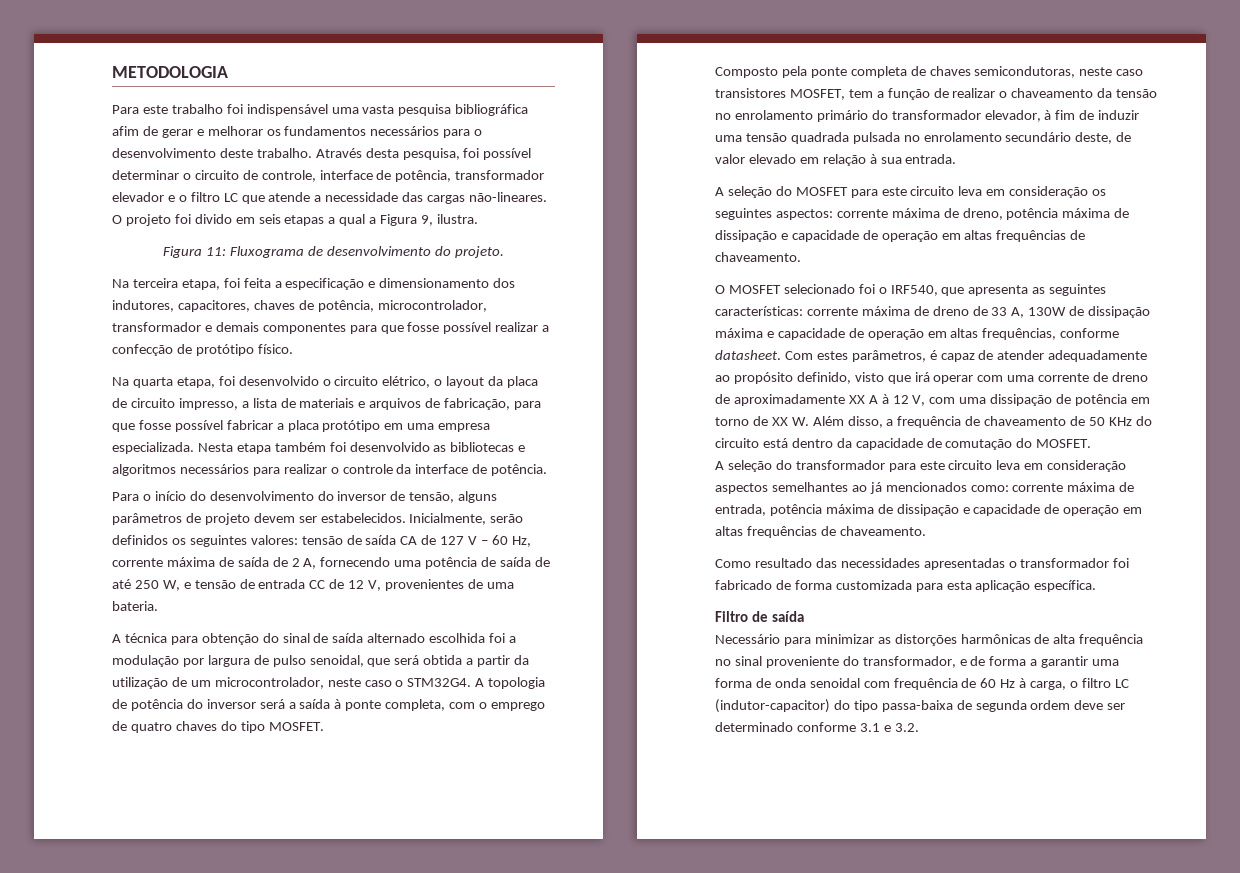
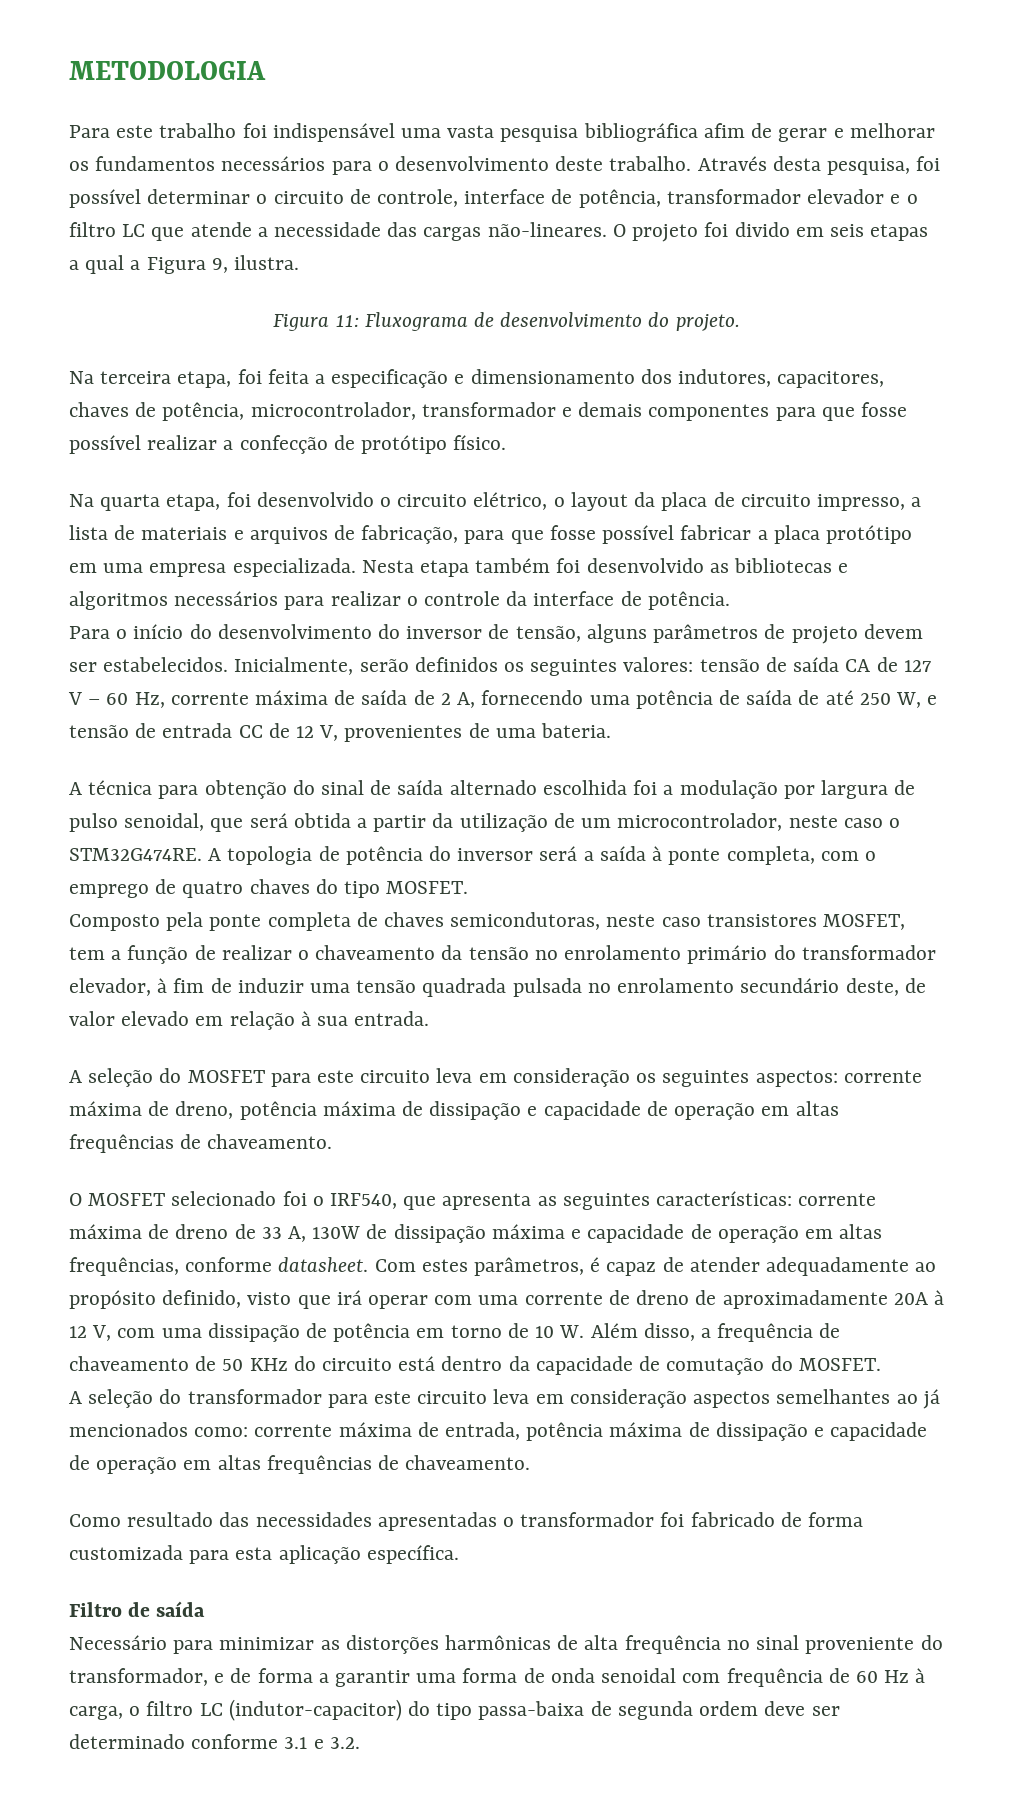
- A técnica para obtenção do sinal de saída alternado escolhida foi a modulação por largura de pulso senoidal, que será obtida a partir da utilização de um microcontrolador, neste caso o STM32G4.
+ A técnica para obtenção do sinal de saída alternado escolhida foi a modulação por largura de pulso senoidal, que será obtida a partir da utilização de um microcontrolador, neste caso o STM32G474RE.
- Com estes parâmetros, é capaz de atender adequadamente ao propósito definido, visto que irá operar com uma corrente de dreno de aproximadamente XX A à 12 V, com uma dissipação de potência em torno de XX W. Além disso, a frequência de chaveamento de 50 KHz do circuito está dentro da capacidade de comutação do MOSFET.
+ Com estes parâmetros, é capaz de atender adequadamente ao propósito definido, visto que irá operar com uma corrente de dreno de aproximadamente 20A à 12 V, com uma dissipação de potência em torno de 10 W. Além disso, a frequência de chaveamento de 50 KHz do circuito está dentro da capacidade de comutação do MOSFET.

